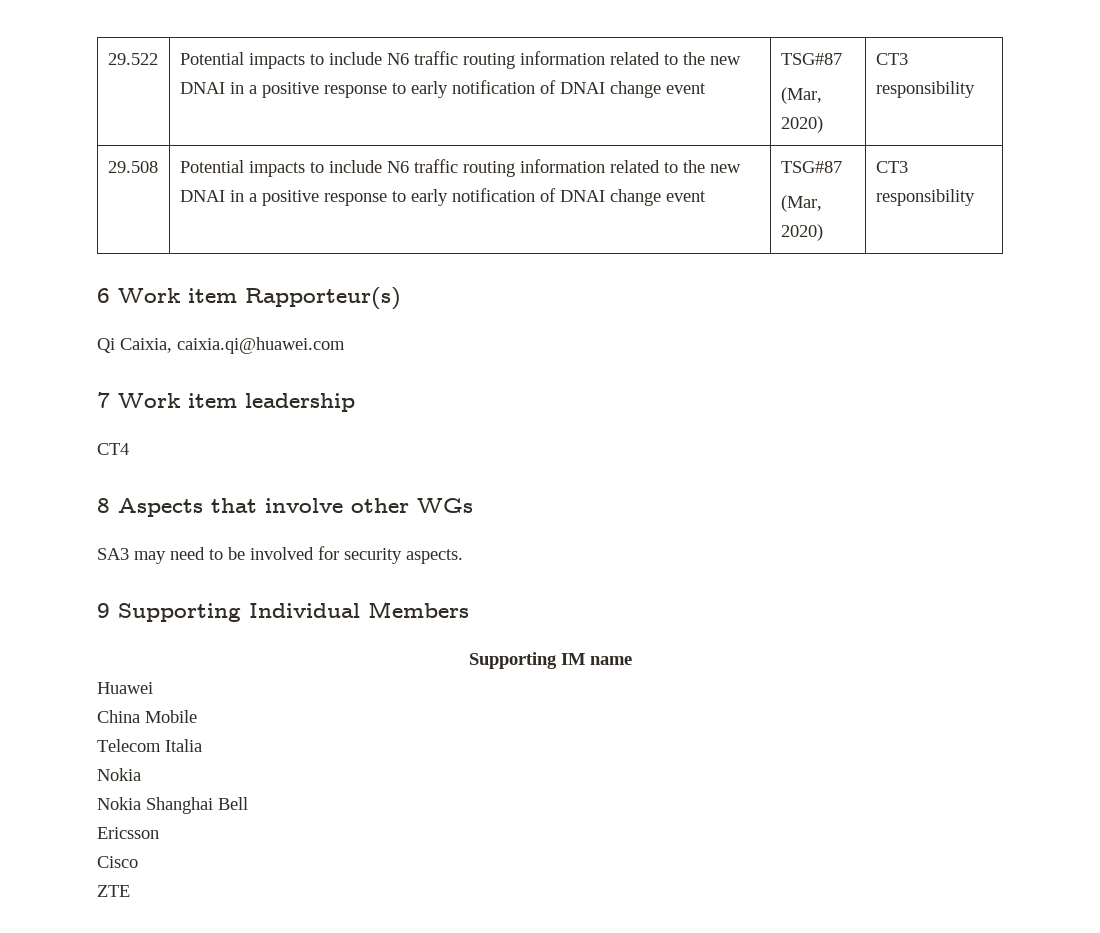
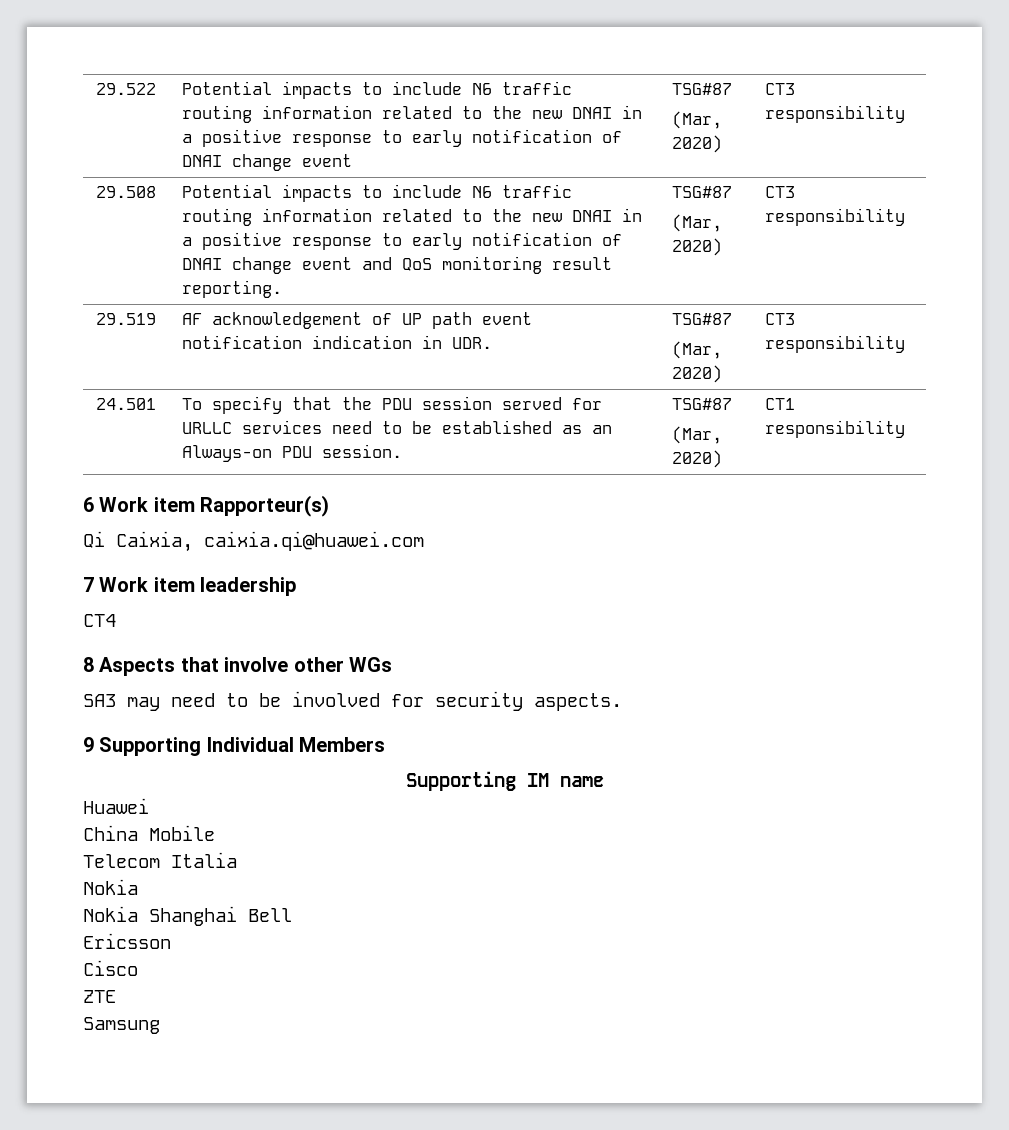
- 29.508 | Potential impacts to include N6 traffic routing information related to the new DNAI in a positive response to early notification of DNAI change event | TSG#87
+ 29.508 | Potential impacts to include N6 traffic routing information related to the new DNAI in a positive response to early notification of DNAI change event and QoS monitoring result reporting. | TSG#87
  (Mar, 2020) | CT3 responsibility
+ 29.519 | AF acknowledgement of UP path event notification indication in UDR. | TSG#87
+ (Mar, 2020) | CT3 responsibility
+ 24.501 | To specify that the PDU session served for URLLC services need to be established as an Always-on PDU session. | TSG#87
+ (Mar, 2020) | CT1 responsibility
+ Samsung

